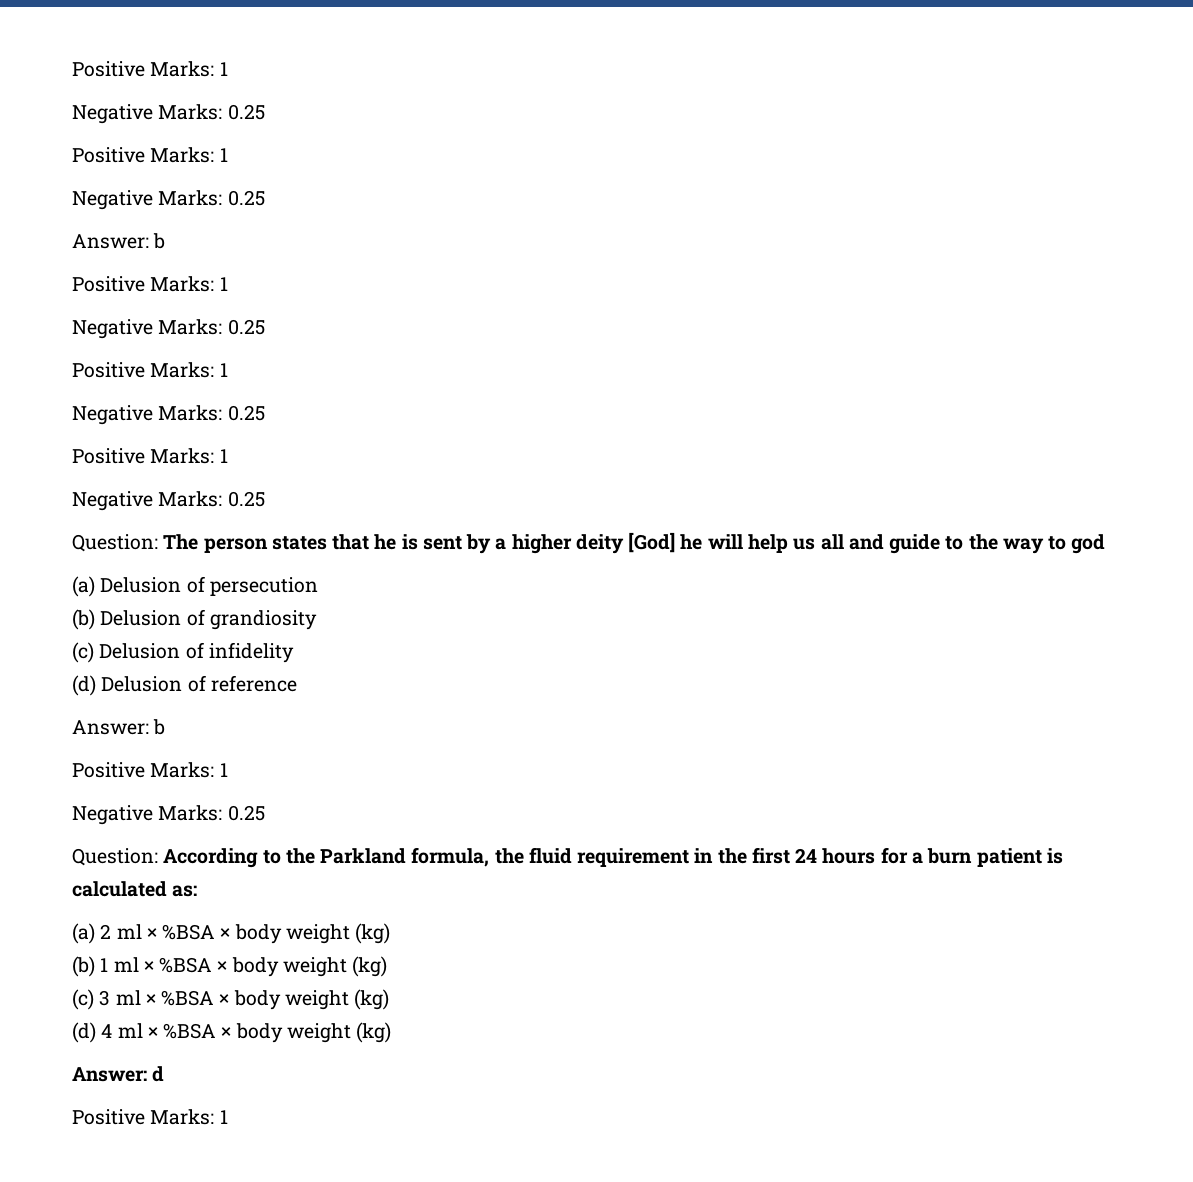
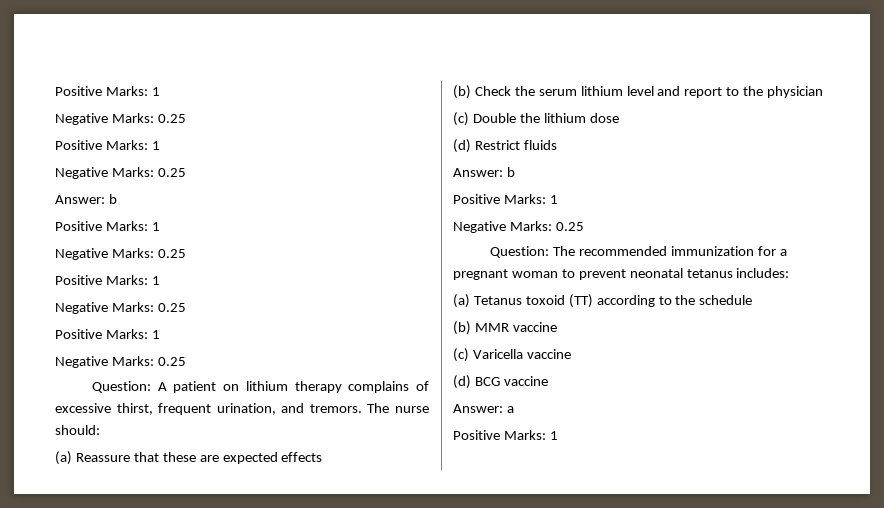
- Question: The person states that he is sent by a higher deity [God] he will help us all and guide to the way to god
- (a) Delusion of persecution
- (b) Delusion of grandiosity
- (c) Delusion of infidelity
- (d) Delusion of reference
+ Question: A patient on lithium therapy complains of excessive thirst, frequent urination, and tremors. The nurse should:
+ (a) Reassure that these are expected effects
+ (b) Check the serum lithium level and report to the physician
+ (c) Double the lithium dose
+ (d) Restrict fluids
- Question: According to the Parkland formula, the fluid requirement in the first 24 hours for a burn patient is calculated as:
- (a) 2 ml × %BSA × body weight (kg)
- (b) 1 ml × %BSA × body weight (kg)
- (c) 3 ml × %BSA × body weight (kg)
- (d) 4 ml × %BSA × body weight (kg)
- Answer: d
+ Question: The recommended immunization for a pregnant woman to prevent neonatal tetanus includes:
+ (a) Tetanus toxoid (TT) according to the schedule
+ (b) MMR vaccine
+ (c) Varicella vaccine
+ (d) BCG vaccine
+ Answer: a

